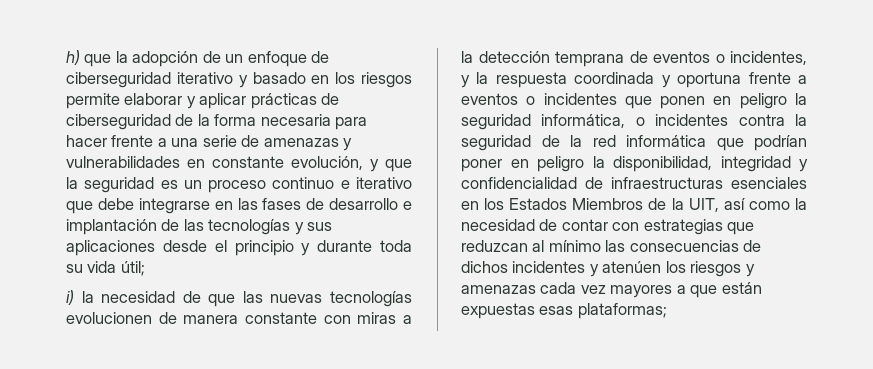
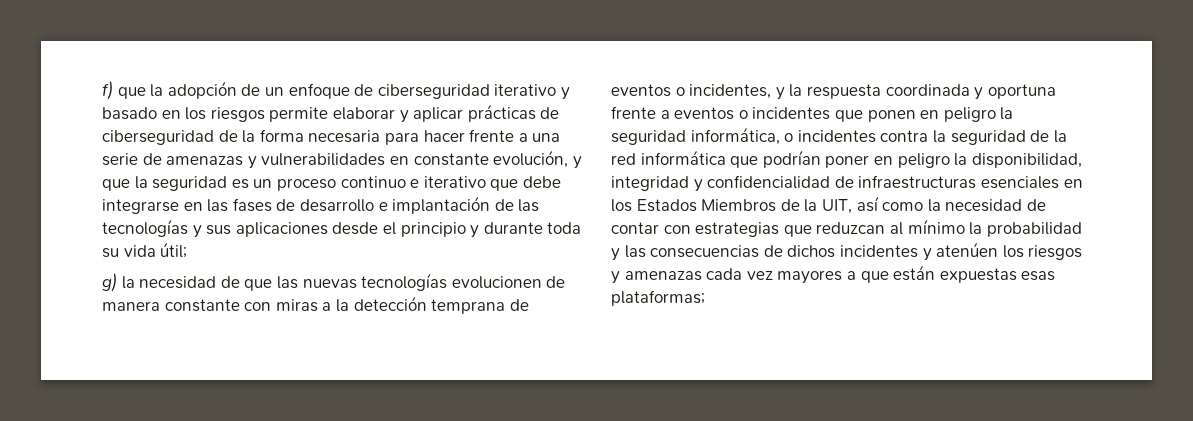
- h) que la adopción de un enfoque de ciberseguridad iterativo y basado en los riesgos permite elaborar y aplicar prácticas de ciberseguridad de la forma necesaria para hacer frente a una serie de amenazas y vulnerabilidades en constante evolución, y que la seguridad es un proceso continuo e iterativo que debe integrarse en las fases de desarrollo e implantación de las tecnologías y sus aplicaciones desde el principio y durante toda su vida útil;
+ f) que la adopción de un enfoque de ciberseguridad iterativo y basado en los riesgos permite elaborar y aplicar prácticas de ciberseguridad de la forma necesaria para hacer frente a una serie de amenazas y vulnerabilidades en constante evolución, y que la seguridad es un proceso continuo e iterativo que debe integrarse en las fases de desarrollo e implantación de las tecnologías y sus aplicaciones desde el principio y durante toda su vida útil;
- i) la necesidad de que las nuevas tecnologías evolucionen de manera constante con miras a la detección temprana de eventos o incidentes, y la respuesta coordinada y oportuna frente a eventos o incidentes que ponen en peligro la seguridad informática, o incidentes contra la seguridad de la red informática que podrían poner en peligro la disponibilidad, integridad y confidencialidad de infraestructuras esenciales en los Estados Miembros de la UIT, así como la necesidad de contar con estrategias que reduzcan al mínimo las consecuencias de dichos incidentes y atenúen los riesgos y amenazas cada vez mayores a que están expuestas esas plataformas;
+ g) la necesidad de que las nuevas tecnologías evolucionen de manera constante con miras a la detección temprana de eventos o incidentes, y la respuesta coordinada y oportuna frente a eventos o incidentes que ponen en peligro la seguridad informática, o incidentes contra la seguridad de la red informática que podrían poner en peligro la disponibilidad, integridad y confidencialidad de infraestructuras esenciales en los Estados Miembros de la UIT, así como la necesidad de contar con estrategias que reduzcan al mínimo la probabilidad y las consecuencias de dichos incidentes y atenúen los riesgos y amenazas cada vez mayores a que están expuestas esas plataformas;

